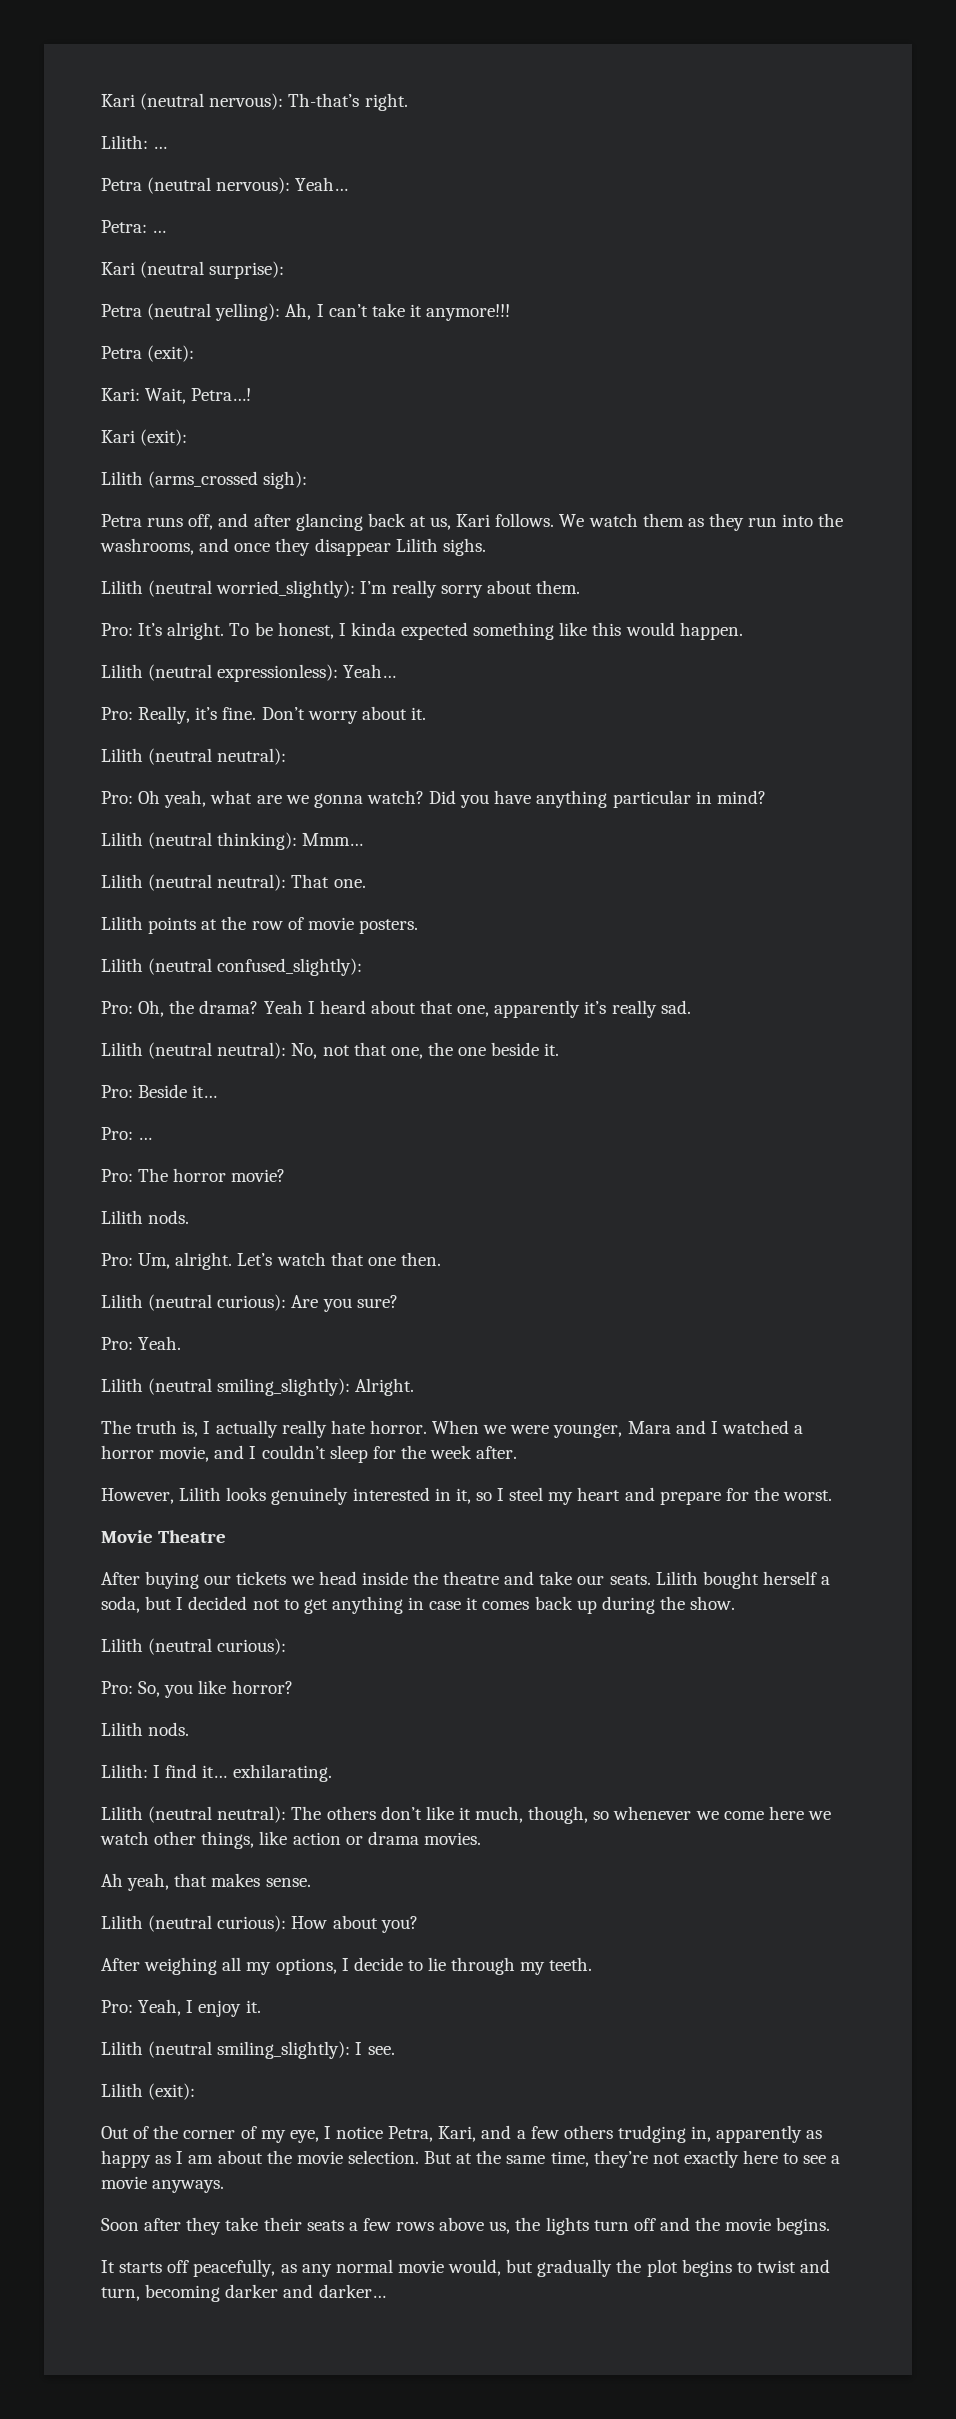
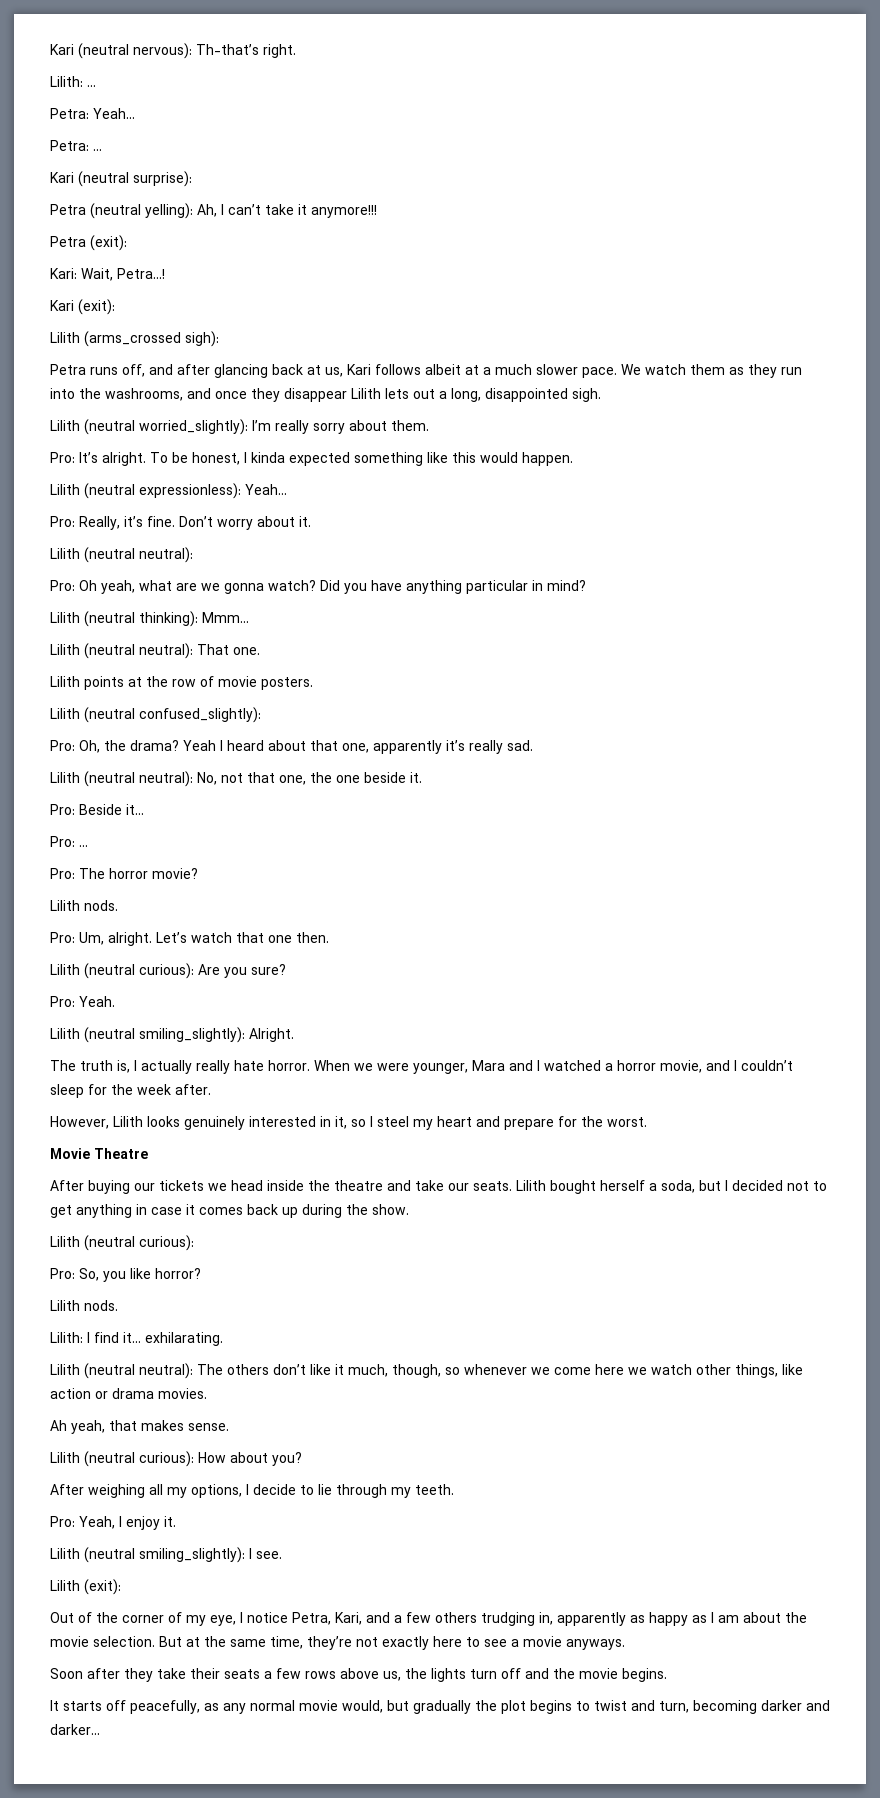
- Petra (neutral nervous): Yeah…
+ Petra: Yeah…
- Petra runs off, and after glancing back at us, Kari follows.
+ Petra runs off, and after glancing back at us, Kari follows albeit at a much slower pace.
- We watch them as they run into the washrooms, and once they disappear Lilith sighs.
+ We watch them as they run into the washrooms, and once they disappear Lilith lets out a long, disappointed sigh.

